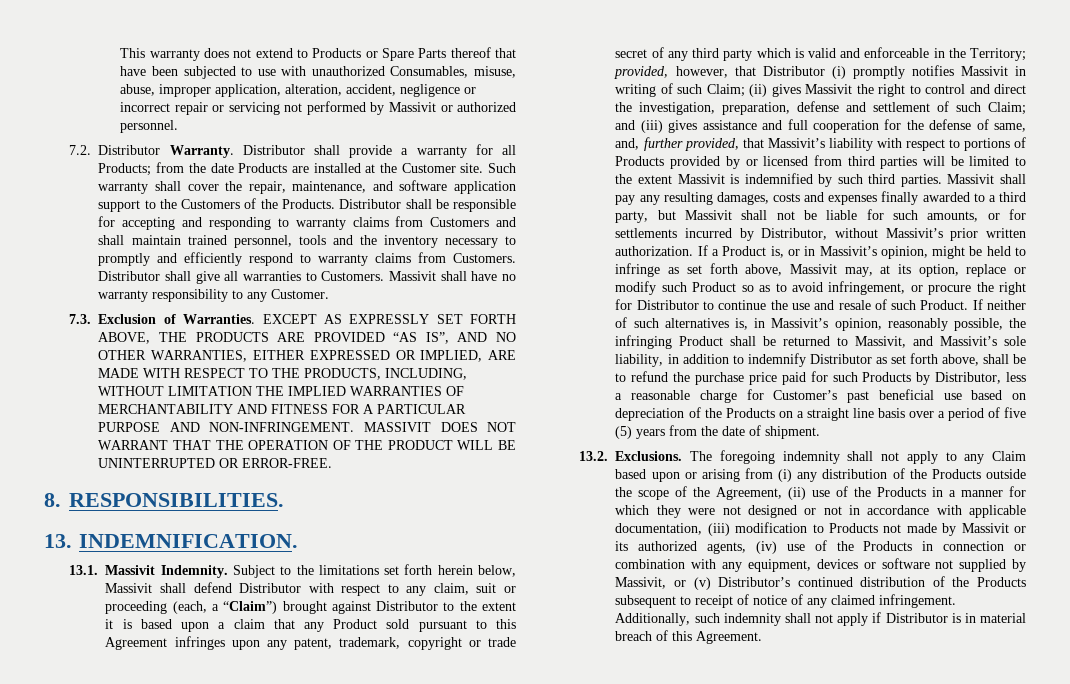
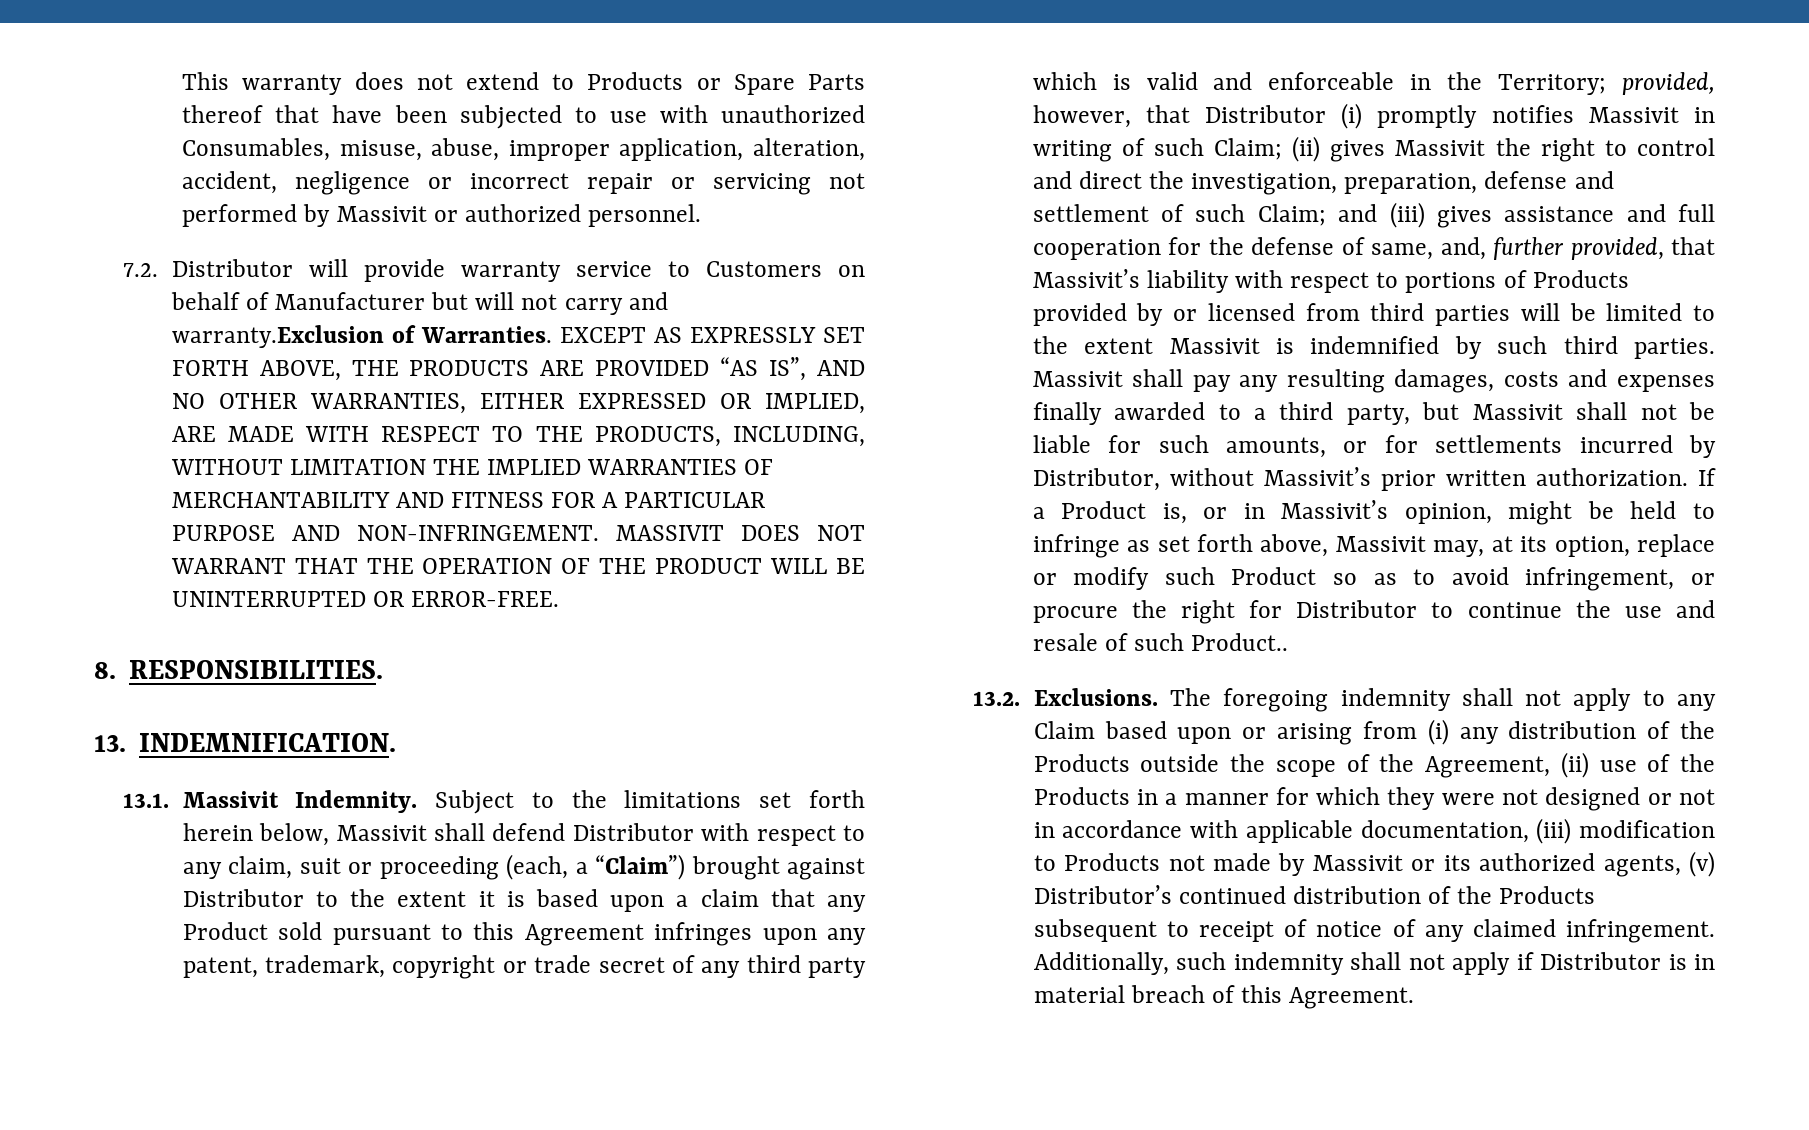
- 7.2. Distributor Warranty. Distributor shall provide a warranty for all Products; from the date Products are installed at the Customer site. Such warranty shall cover the repair, maintenance, and software application support to the Customers of the Products. Distributor shall be responsible for accepting and responding to warranty claims from Customers and shall maintain trained personnel, tools and the inventory necessary to promptly and efficiently respond to warranty claims from Customers. Distributor shall give all warranties to Customers. Massivit shall have no warranty responsibility to any Customer.
- 7.3. Exclusion of Warranties.
+ 7.2. Distributor will provide warranty service to Customers on behalf of Manufacturer but will not carry and warranty.Exclusion of Warranties.
- If a Product is, or in Massivit’s opinion, might be held to infringe as set forth above, Massivit may, at its option, replace or modify such Product so as to avoid infringement, or procure the right for Distributor to continue the use and resale of such Product. If neither of such alternatives is, in Massivit’s opinion, reasonably possible, the infringing Product shall be returned to Massivit, and Massivit’s sole liability, in addition to indemnify Distributor as set forth above, shall be to refund the purchase price paid for such Products by Distributor, less a reasonable charge for Customer’s past beneficial use based on depreciation of the Products on a straight line basis over a period of five (5) years from the date of shipment.
+ If a Product is, or in Massivit’s opinion, might be held to infringe as set forth above, Massivit may, at its option, replace or modify such Product so as to avoid infringement, or procure the right for Distributor to continue the use and resale of such Product..
- The foregoing indemnity shall not apply to any Claim based upon or arising from (i) any distribution of the Products outside the scope of the Agreement, (ii) use of the Products in a manner for which they were not designed or not in accordance with applicable documentation, (iii) modification to Products not made by Massivit or its authorized agents, (iv) use of the Products in connection or combination with any equipment, devices or software not supplied by Massivit, or (v) Distributor’s continued distribution of the Products subsequent to receipt of notice of any claimed infringement.
+ The foregoing indemnity shall not apply to any Claim based upon or arising from (i) any distribution of the Products outside the scope of the Agreement, (ii) use of the Products in a manner for which they were not designed or not in accordance with applicable documentation, (iii) modification to Products not made by Massivit or its authorized agents, (v) Distributor’s continued distribution of the Products subsequent to receipt of notice of any claimed infringement.

